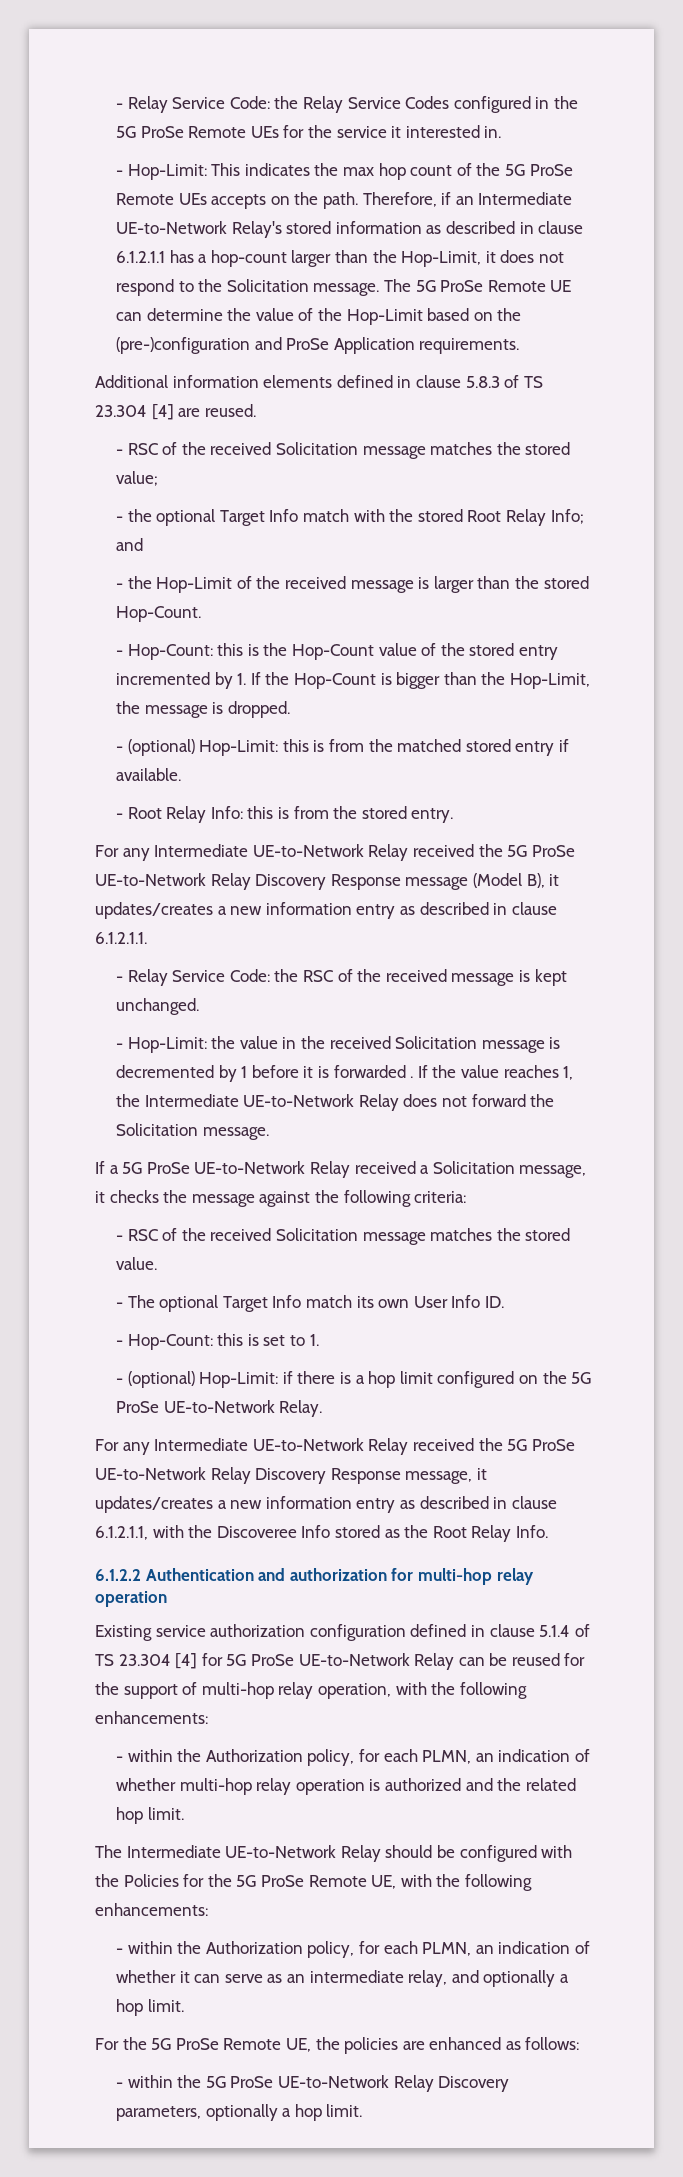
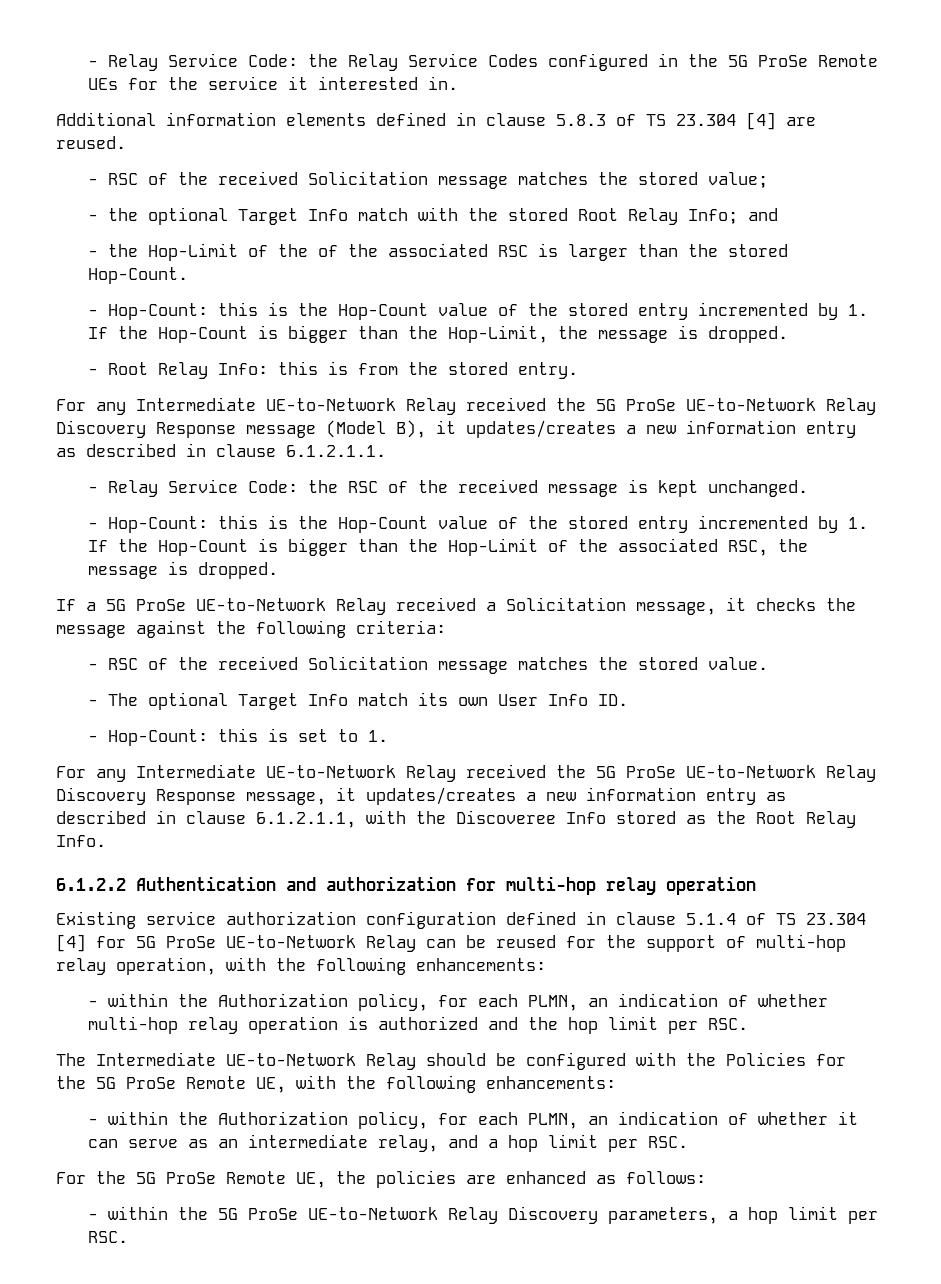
- - Hop-Limit: This indicates the max hop count of the 5G ProSe Remote UEs accepts on the path. Therefore, if an Intermediate UE-to-Network Relay's stored information as described in clause 6.1.2.1.1 has a hop-count larger than the Hop-Limit, it does not respond to the Solicitation message. The 5G ProSe Remote UE can determine the value of the Hop-Limit based on the (pre-)configuration and ProSe Application requirements.
- - the Hop-Limit of the received message is larger than the stored Hop-Count.
+ - the Hop-Limit of the of the associated RSC is larger than the stored Hop-Count.
- - (optional) Hop-Limit: this is from the matched stored entry if available.
- - Hop-Limit: the value in the received Solicitation message is decremented by 1 before it is forwarded . If the value reaches 1, the Intermediate UE-to-Network Relay does not forward the Solicitation message.
+ - Hop-Count: this is the Hop-Count value of the stored entry incremented by 1. If the Hop-Count is bigger than the Hop-Limit of the associated RSC, the message is dropped.
- - (optional) Hop-Limit: if there is a hop limit configured on the 5G ProSe UE-to-Network Relay.
- - within the Authorization policy, for each PLMN, an indication of whether multi-hop relay operation is authorized and the related hop limit.
+ - within the Authorization policy, for each PLMN, an indication of whether multi-hop relay operation is authorized and the hop limit per RSC.
- - within the Authorization policy, for each PLMN, an indication of whether it can serve as an intermediate relay, and optionally a hop limit.
+ - within the Authorization policy, for each PLMN, an indication of whether it can serve as an intermediate relay, and a hop limit per RSC.
- - within the 5G ProSe UE-to-Network Relay Discovery parameters, optionally a hop limit.
+ - within the 5G ProSe UE-to-Network Relay Discovery parameters, a hop limit per RSC.

